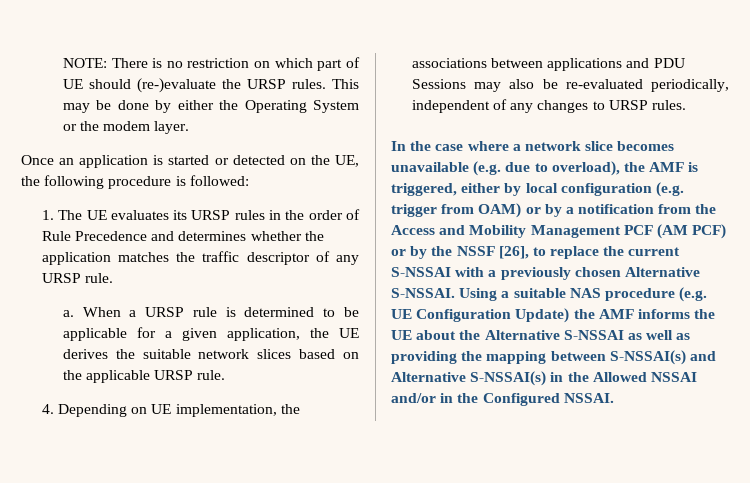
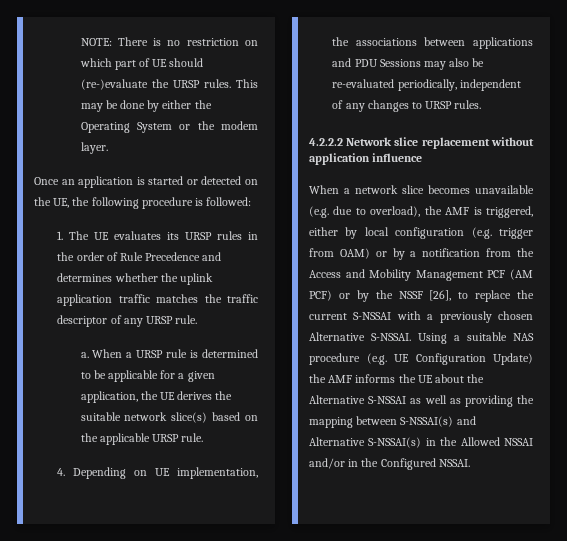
- 1. The UE evaluates its URSP rules in the order of Rule Precedence and determines whether the application matches the traffic descriptor of any URSP rule.
+ 1. The UE evaluates its URSP rules in the order of Rule Precedence and determines whether the uplink application traffic matches the traffic descriptor of any URSP rule.
- When a URSP rule is determined to be applicable for a given application, the UE derives the suitable network slices based on the applicable URSP rule.
+ When a URSP rule is determined to be applicable for a given application, the UE derives the suitable network slice(s) based on the applicable URSP rule.
- In the case where a network slice becomes unavailable (e.g. due to overload), the AMF is triggered, either by local configuration (e.g. trigger from OAM) or by a notification from the Access and Mobility Management PCF (AM PCF) or by the NSSF [26], to replace the current S-NSSAI with a previously chosen Alternative S-NSSAI.
+ 4.2.2.2 Network slice replacement without application influence
+ When a network slice becomes unavailable (e.g. due to overload), the AMF is triggered, either by local configuration (e.g. trigger from OAM) or by a notification from the Access and Mobility Management PCF (AM PCF) or by the NSSF [26], to replace the current S-NSSAI with a previously chosen Alternative S-NSSAI.

